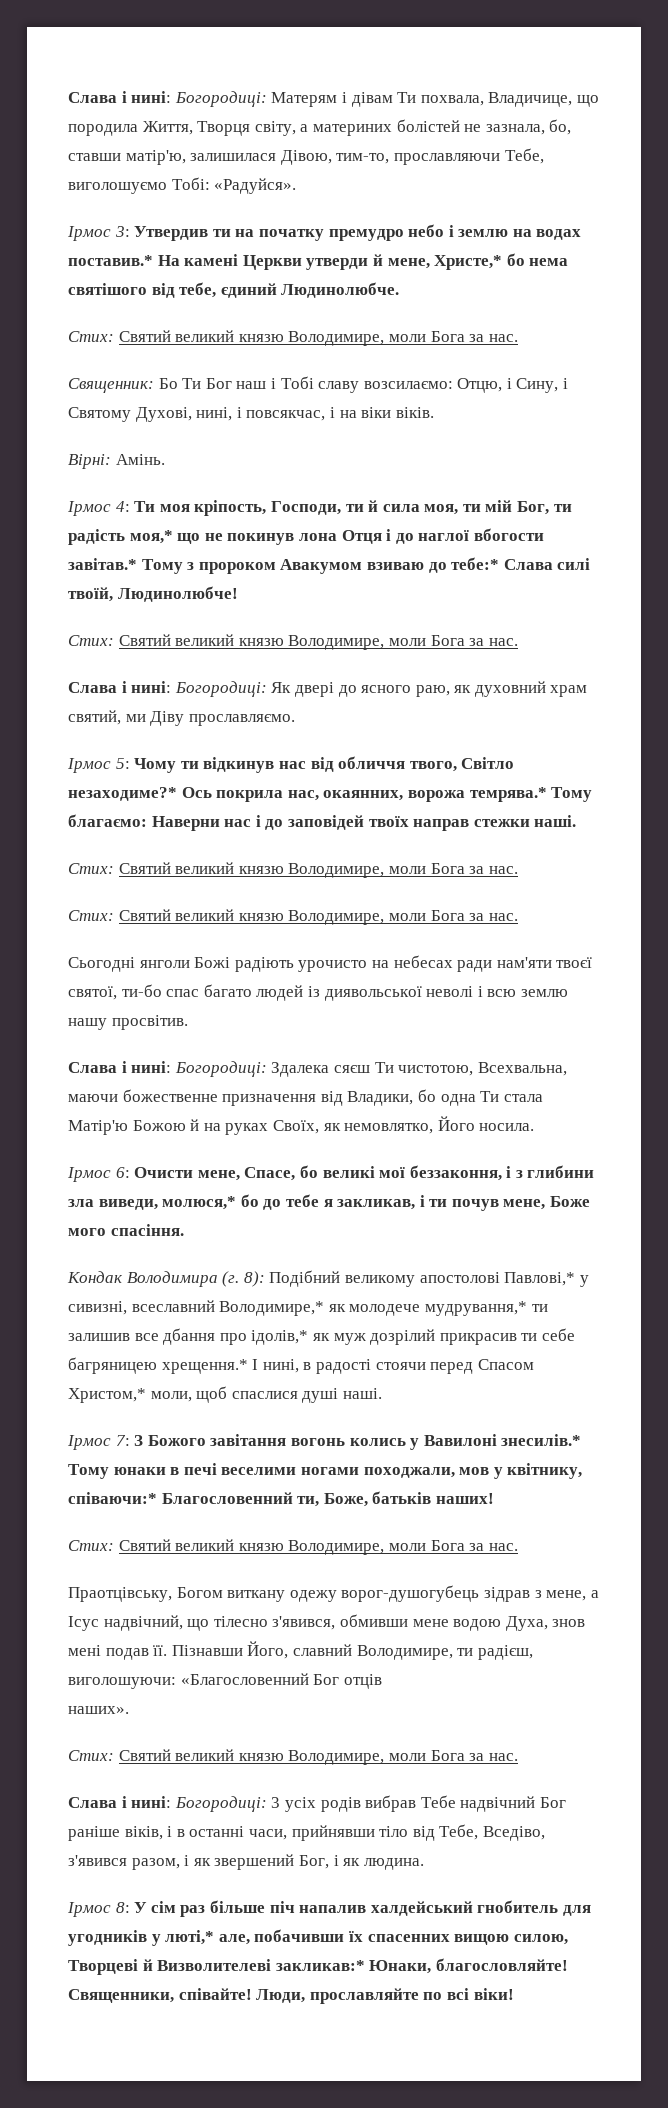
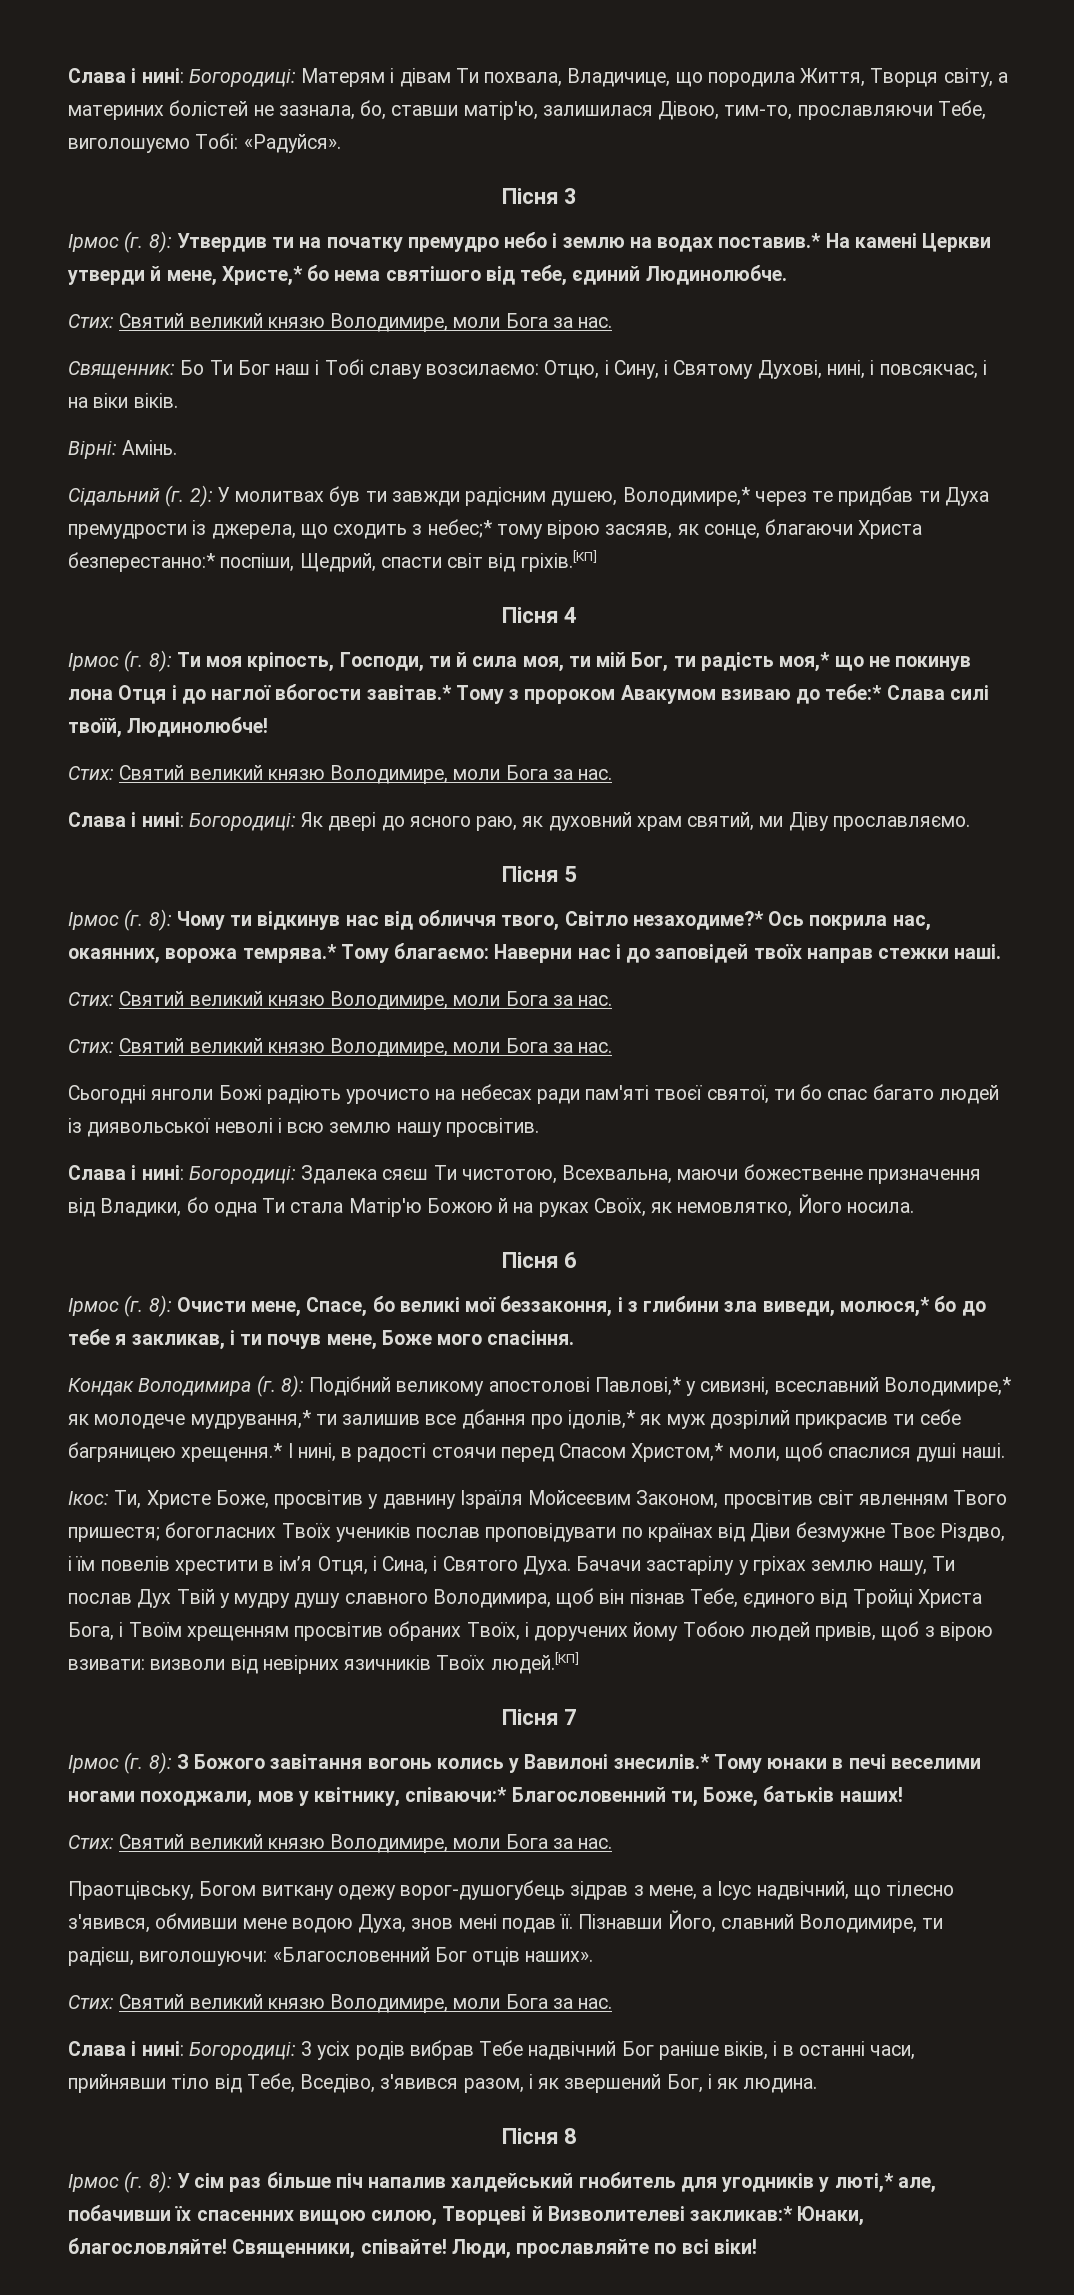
- Ірмос 3: Утвердив ти на початку премудро небо і землю на водах поставив.* На камені Церкви утверди й мене, Христе,* бо нема святішого від тебе, єдиний Людинолюбче.
+ Пісня 3
+ Ірмос (г. 8): Утвердив ти на початку премудро небо і землю на водах поставив.* На камені Церкви утверди й мене, Христе,* бо нема святішого від тебе, єдиний Людинолюбче.
- Ірмос 4: Ти моя кріпость, Господи, ти й сила моя, ти мій Бог, ти радість моя,* що не покинув лона Отця і до наглої вбогости завітав.* Тому з пророком Авакумом взиваю до тебе:* Слава силі твоїй, Людинолюбче!
+ Сідальний (г. 2): У молитвах був ти завжди радісним душею, Володимире,* через те придбав ти Духа премудрости із джерела, що сходить з небес;* тому вірою засяяв, як сонце, благаючи Христа безперестанно:* поспіши, Щедрий, спасти світ від гріхів.[КП]
+ Пісня 4
+ Ірмос (г. 8): Ти моя кріпость, Господи, ти й сила моя, ти мій Бог, ти радість моя,* що не покинув лона Отця і до наглої вбогости завітав.* Тому з пророком Авакумом взиваю до тебе:* Слава силі твоїй, Людинолюбче!
- Ірмос 5: Чому ти відкинув нас від обличчя твого, Світло незаходиме?* Ось покрила нас, окаянних, ворожа темрява.* Тому благаємо: Наверни нас і до заповідей твоїх направ стежки наші.
+ Пісня 5
+ Ірмос (г. 8): Чому ти відкинув нас від обличчя твого, Світло незаходиме?* Ось покрила нас, окаянних, ворожа темрява.* Тому благаємо: Наверни нас і до заповідей твоїх направ стежки наші.
- Сьогодні янголи Божі радіють урочисто на небесах ради нам'яти твоєї святої, ти-бо спас багато людей із диявольської неволі і всю землю нашу просвітив.
+ Сьогодні янголи Божі радіють урочисто на небесах ради пам'яті твоєї святої, ти бо спас багато людей із диявольської неволі і всю землю нашу просвітив.
- Ірмос 6: Очисти мене, Спасе, бо великі мої беззаконня, і з глибини зла виведи, молюся,* бо до тебе я закликав, і ти почув мене, Боже мого спасіння.
+ Пісня 6
+ Ірмос (г. 8): Очисти мене, Спасе, бо великі мої беззаконня, і з глибини зла виведи, молюся,* бо до тебе я закликав, і ти почув мене, Боже мого спасіння.
- Ірмос 7: З Божого завітання вогонь колись у Вавилоні знесилів.* Тому юнаки в печі веселими ногами походжали, мов у квітнику, співаючи:* Благословенний ти, Боже, батьків наших!
+ Ікос: Ти, Христе Боже, просвітив у давнину Ізраїля Мойсеєвим Законом, просвітив світ явленням Твого пришестя; богогласних Твоїх учеників послав проповідувати по країнах від Діви безмужне Твоє Різдво, і їм повелів хрестити в ім’я Отця, і Сина, і Святого Духа. Бачачи застарілу у гріхах землю нашу, Ти послав Дух Твій у мудру душу славного Володимира, щоб він пізнав Тебе, єдиного від Тройці Христа Бога, і Твоїм хрещенням просвітив обраних Твоїх, і доручених йому Тобою людей привів, щоб з вірою взивати: визволи від невірних язичників Твоїх людей.[КП]
+ Пісня 7
+ Ірмос (г. 8): З Божого завітання вогонь колись у Вавилоні знесилів.* Тому юнаки в печі веселими ногами походжали, мов у квітнику, співаючи:* Благословенний ти, Боже, батьків наших!
- Пізнавши Його, славний Володимире, ти радієш, виголошуючи: «Благословенний Бог отців
- наших».
+ Пізнавши Його, славний Володимире, ти радієш, виголошуючи: «Благословенний Бог отців наших».
- Ірмос 8: У сім раз більше піч напалив халдейський гнобитель для угодників у люті,* але, побачивши їх спасенних вищою силою, Творцеві й Визволителеві закликав:* Юнаки, благословляйте!
+ Пісня 8
+ Ірмос (г. 8): У сім раз більше піч напалив халдейський гнобитель для угодників у люті,* але, побачивши їх спасенних вищою силою, Творцеві й Визволителеві закликав:* Юнаки, благословляйте!

